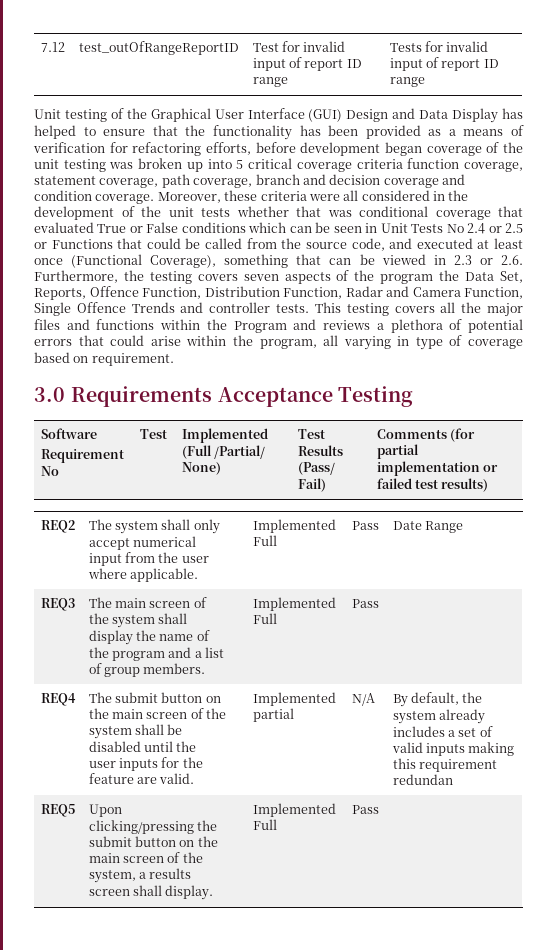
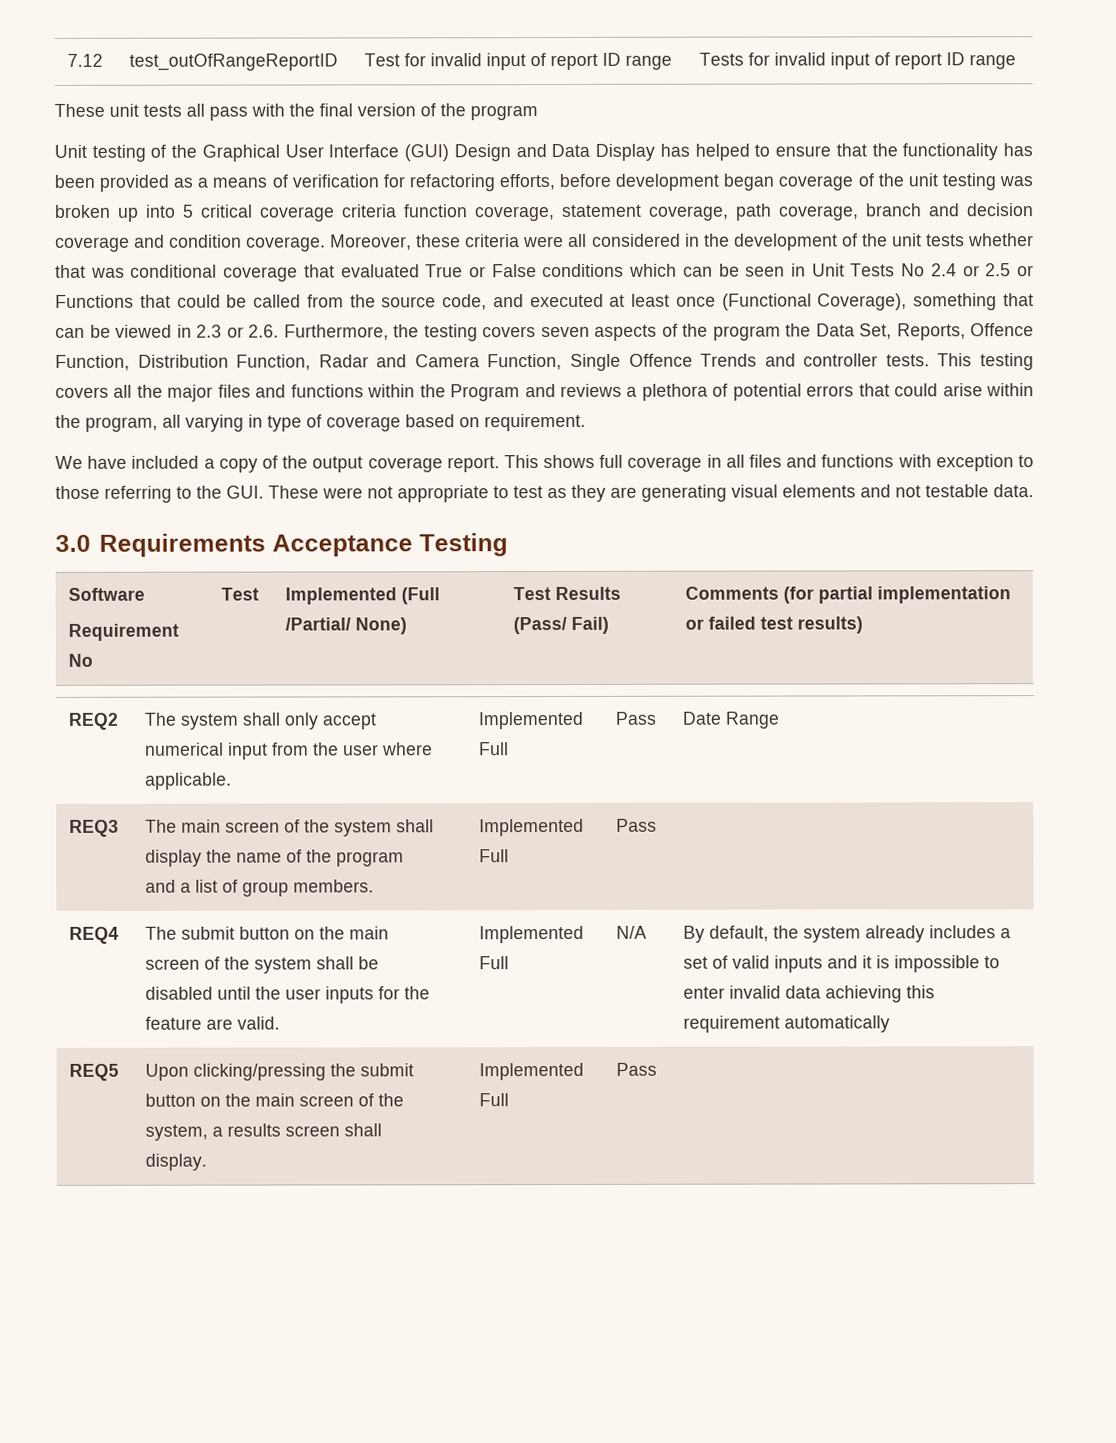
+ These unit tests all pass with the final version of the program
+ We have included a copy of the output coverage report. This shows full coverage in all files and functions with exception to those referring to the GUI. These were not appropriate to test as they are generating visual elements and not testable data.
- The submit button on the main screen of the system shall be disabled until the user inputs for the feature are valid. | Implemented partial
+ The submit button on the main screen of the system shall be disabled until the user inputs for the feature are valid. | Implemented Full
- By default, the system already includes a set of valid inputs making this requirement redundan
+ By default, the system already includes a set of valid inputs and it is impossible to enter invalid data achieving this requirement automatically

